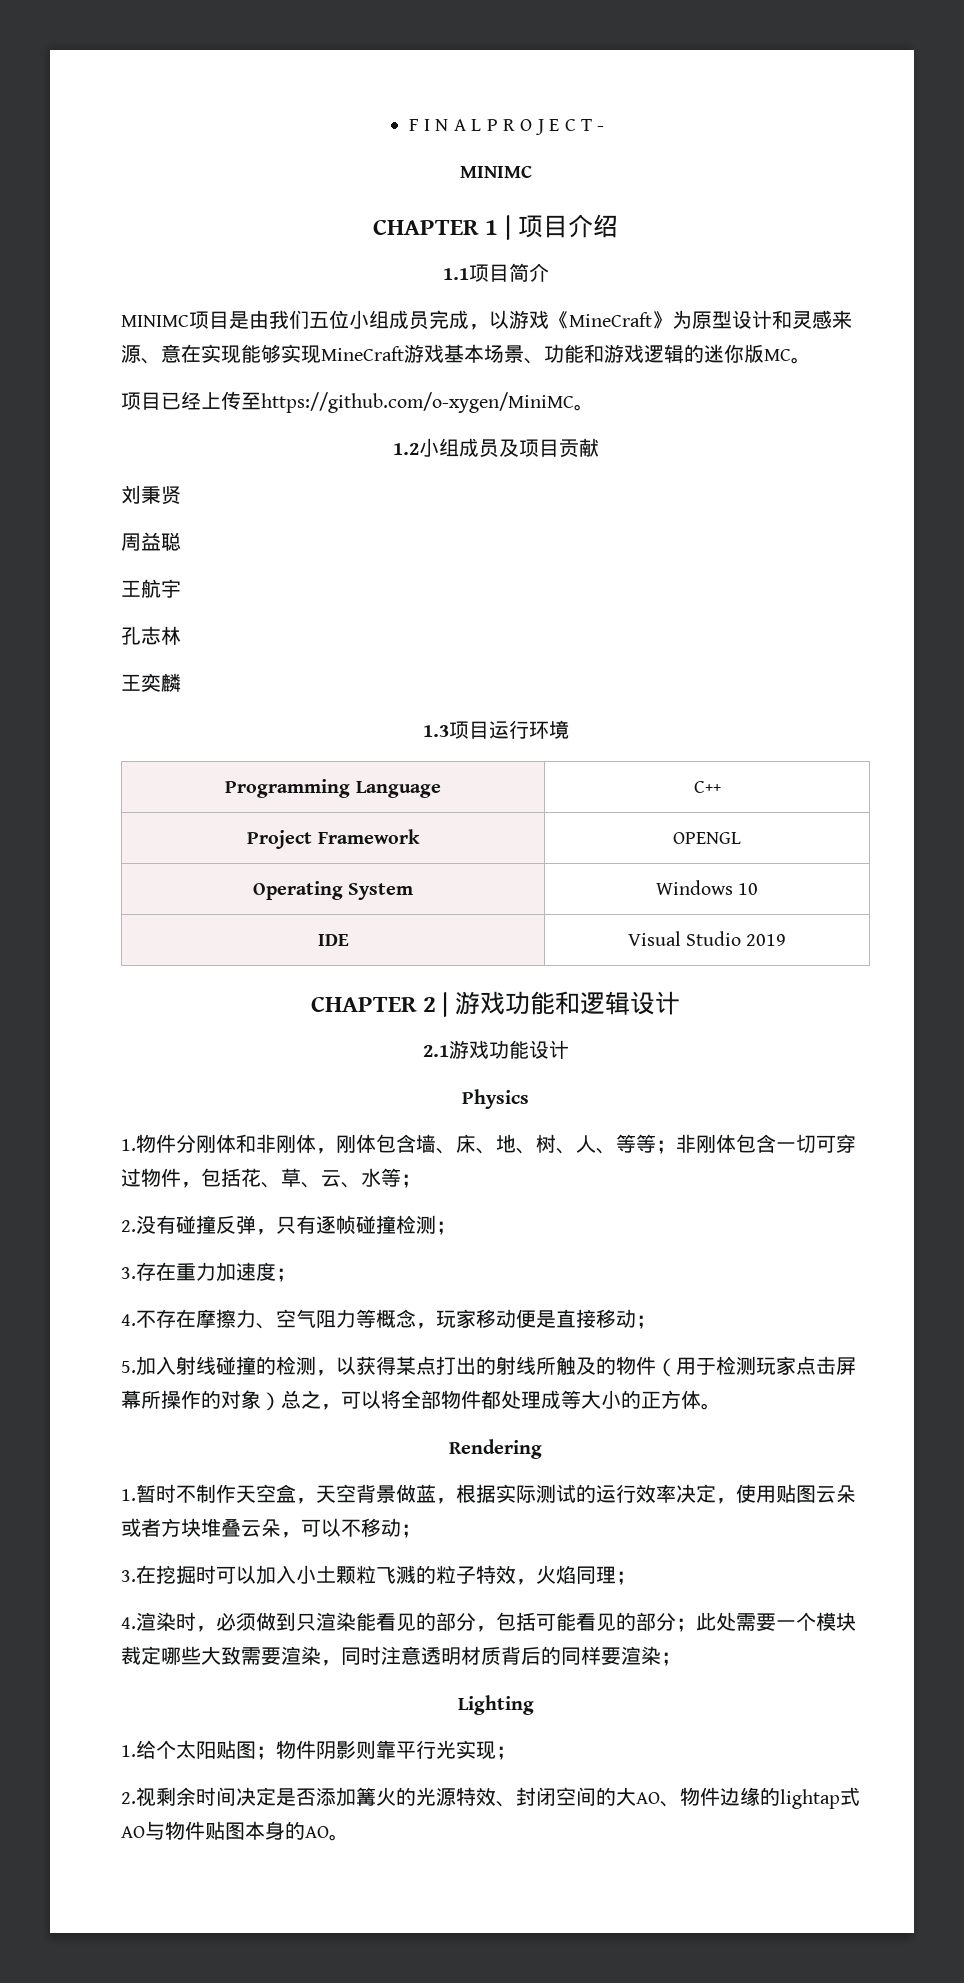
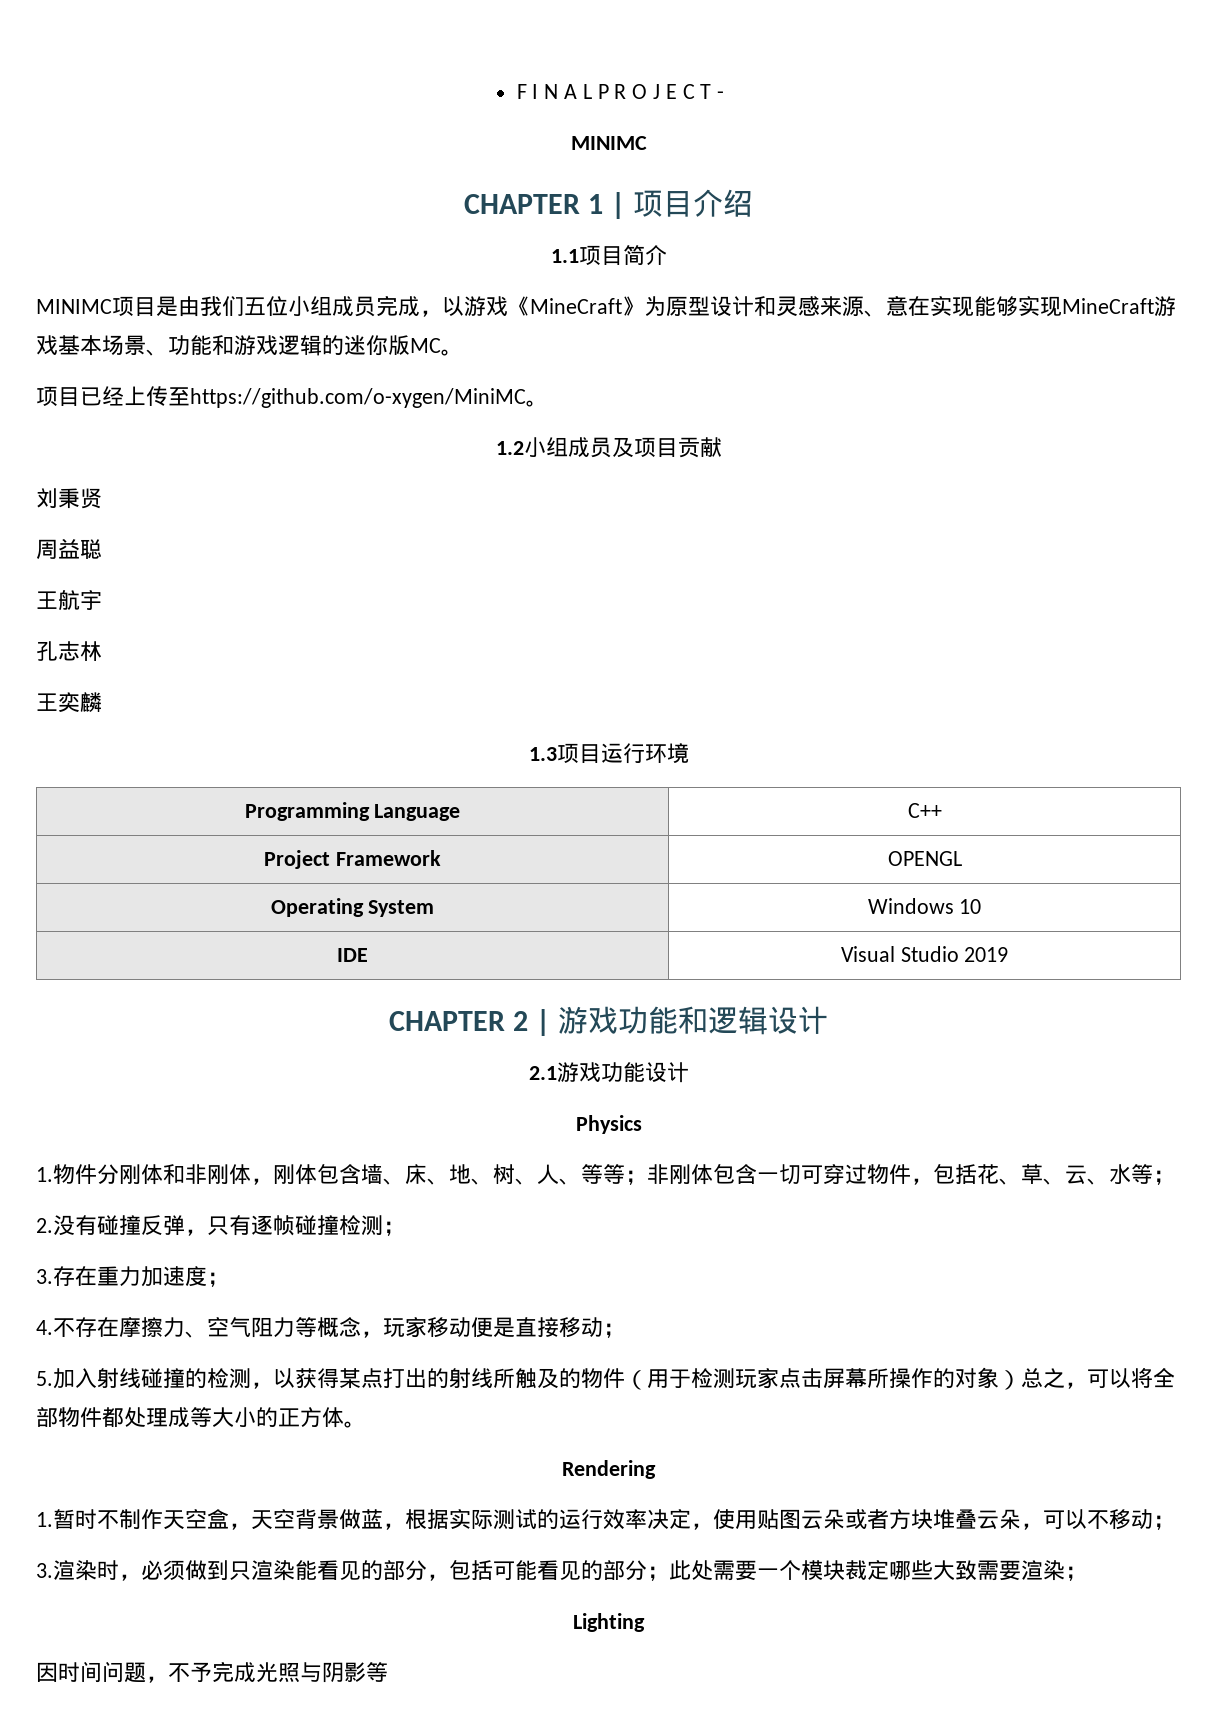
- 3.在挖掘时可以加入小土颗粒飞溅的粒子特效，火焰同理；
- 4.渲染时，必须做到只渲染能看见的部分，包括可能看见的部分；此处需要一个模块裁定哪些大致需要渲染，同时注意透明材质背后的同样要渲染；
+ 3.渲染时，必须做到只渲染能看见的部分，包括可能看见的部分；此处需要一个模块裁定哪些大致需要渲染；
  Lighting
- 1.给个太阳贴图；物件阴影则靠平行光实现；
- 2.视剩余时间决定是否添加篝火的光源特效、封闭空间的大AO、物件边缘的lightap式AO与物件贴图本身的AO。
+ 因时间问题，不予完成光照与阴影等

